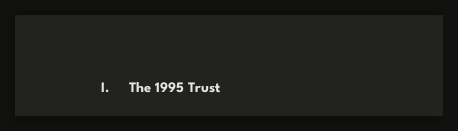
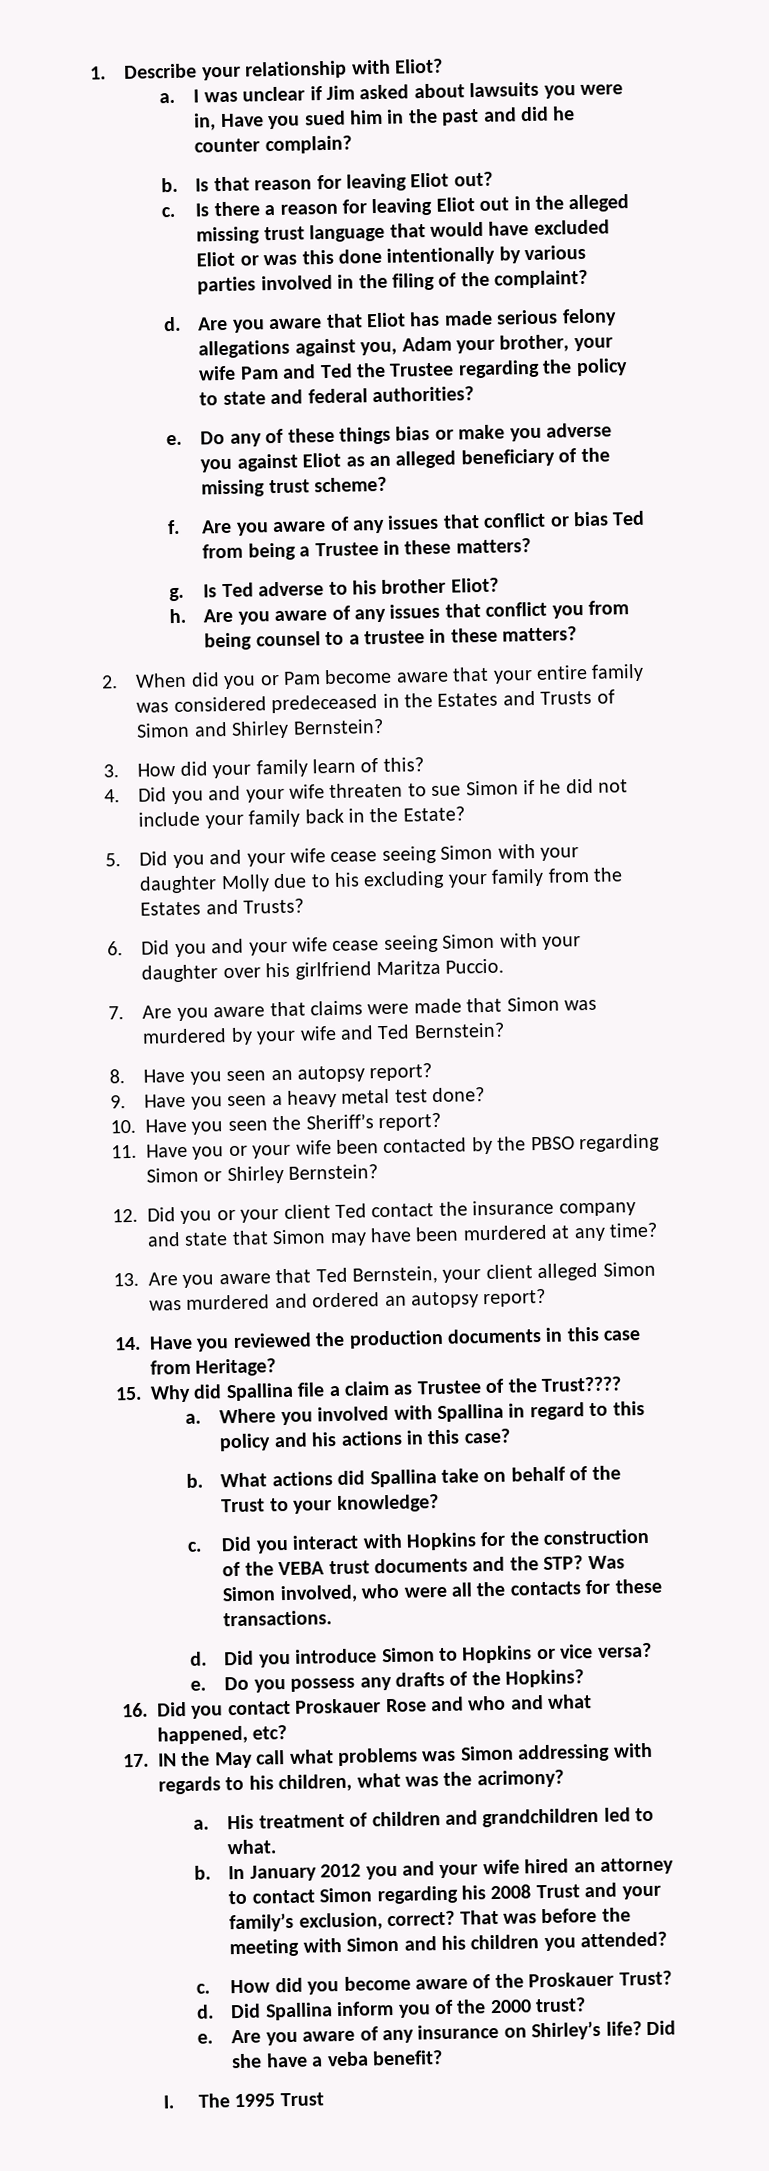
+ 1. Describe your relationship with Eliot?
+ a. I was unclear if Jim asked about lawsuits you were in, Have you sued him in the past and did he counter complain?
+ b. Is that reason for leaving Eliot out?
+ c. Is there a reason for leaving Eliot out in the alleged missing trust language that would have excluded Eliot or was this done intentionally by various parties involved in the filing of the complaint?
+ d. Are you aware that Eliot has made serious felony allegations against you, Adam your brother, your wife Pam and Ted the Trustee regarding the policy to state and federal authorities?
+ e. Do any of these things bias or make you adverse you against Eliot as an alleged beneficiary of the missing trust scheme?
+ f. Are you aware of any issues that conflict or bias Ted from being a Trustee in these matters?
+ g. Is Ted adverse to his brother Eliot?
+ h. Are you aware of any issues that conflict you from being counsel to a trustee in these matters?
+ 2. When did you or Pam become aware that your entire family was considered predeceased in the Estates and Trusts of Simon and Shirley Bernstein?
+ 3. How did your family learn of this?
+ 4. Did you and your wife threaten to sue Simon if he did not include your family back in the Estate?
+ 5. Did you and your wife cease seeing Simon with your daughter Molly due to his excluding your family from the Estates and Trusts?
+ 6. Did you and your wife cease seeing Simon with your daughter over his girlfriend Maritza Puccio.
+ 7. Are you aware that claims were made that Simon was murdered by your wife and Ted Bernstein?
+ 8. Have you seen an autopsy report?
+ 9. Have you seen a heavy metal test done?
+ 10. Have you seen the Sheriff’s report?
+ 11. Have you or your wife been contacted by the PBSO regarding Simon or Shirley Bernstein?
+ 12. Did you or your client Ted contact the insurance company and state that Simon may have been murdered at any time?
+ 13. Are you aware that Ted Bernstein, your client alleged Simon was murdered and ordered an autopsy report?
+ 14. Have you reviewed the production documents in this case from Heritage?
+ 15. Why did Spallina file a claim as Trustee of the Trust????
+ a. Where you involved with Spallina in regard to this policy and his actions in this case?
+ b. What actions did Spallina take on behalf of the Trust to your knowledge?
+ c. Did you interact with Hopkins for the construction of the VEBA trust documents and the STP? Was Simon involved, who were all the contacts for these transactions.
+ d. Did you introduce Simon to Hopkins or vice versa?
+ e. Do you possess any drafts of the Hopkins?
+ 16. Did you contact Proskauer Rose and who and what happened, etc?
+ 17. IN the May call what problems was Simon addressing with regards to his children, what was the acrimony?
+ a. His treatment of children and grandchildren led to what.
+ b. In January 2012 you and your wife hired an attorney to contact Simon regarding his 2008 Trust and your family’s exclusion, correct? That was before the meeting with Simon and his children you attended?
+ c. How did you become aware of the Proskauer Trust?
+ d. Did Spallina inform you of the 2000 trust?
+ e. Are you aware of any insurance on Shirley’s life? Did she have a veba benefit?

